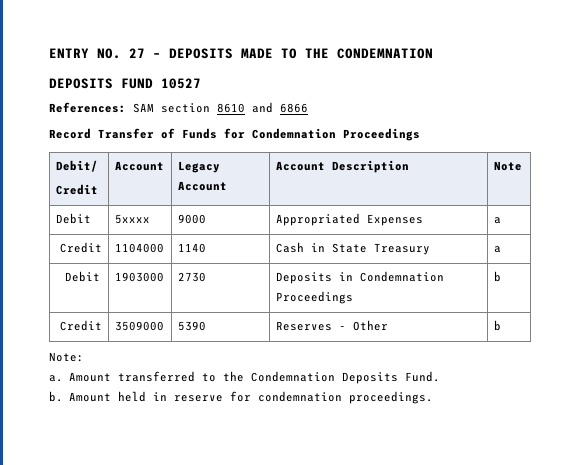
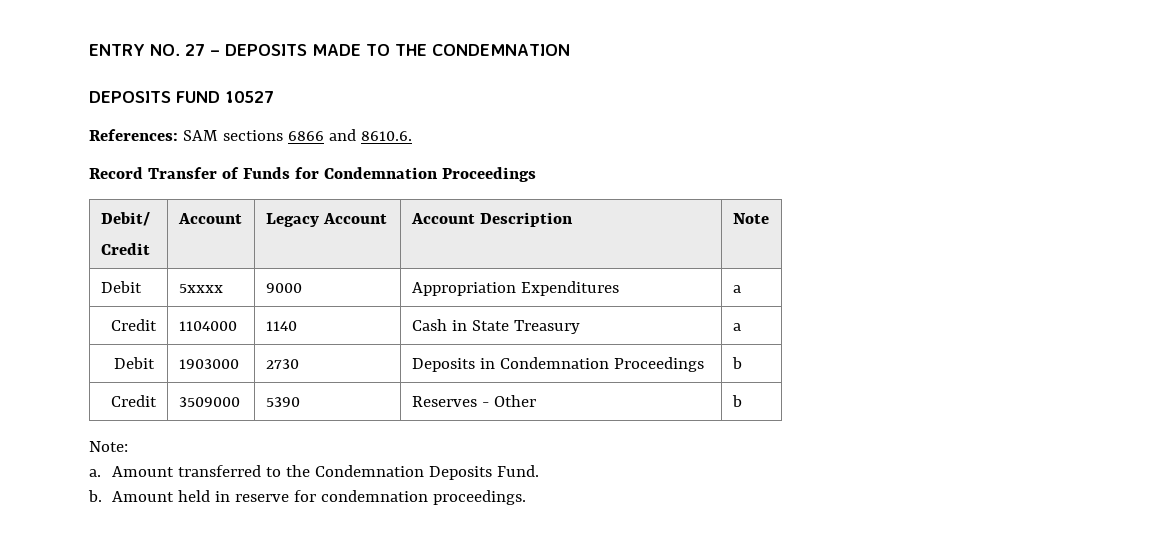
- References: SAM section 8610 and 6866
+ References: SAM sections 6866 and 8610.6.
- Debit | 5xxxx | 9000 | Appropriated Expenses | a
+ Debit | 5xxxx | 9000 | Appropriation Expenditures | a

